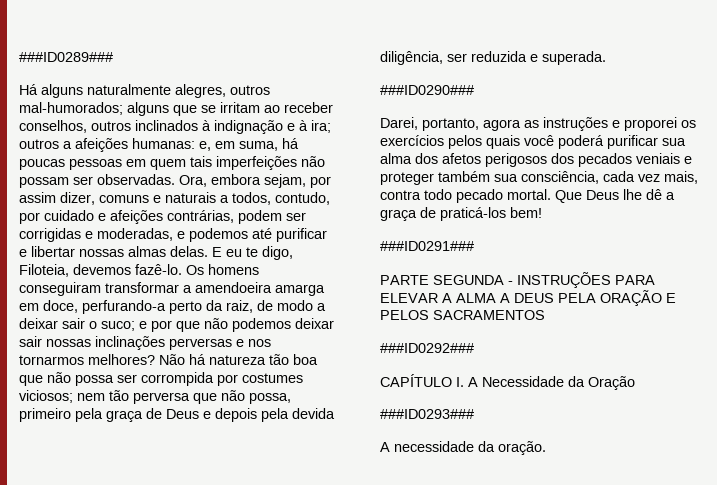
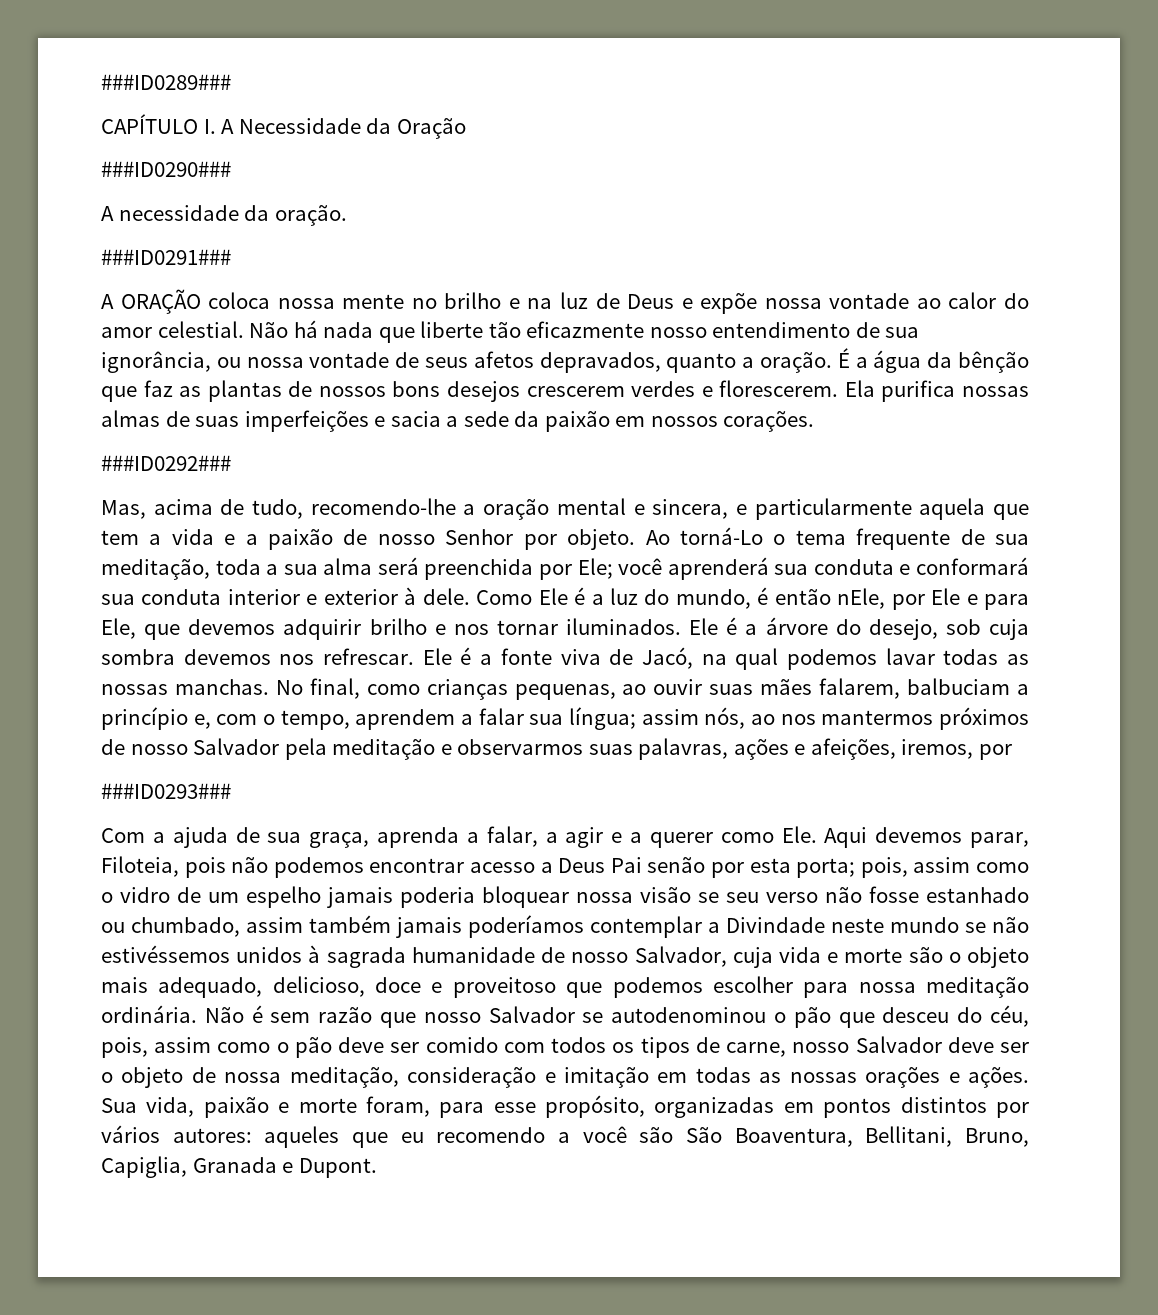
- Há alguns naturalmente alegres, outros mal-humorados; alguns que se irritam ao receber conselhos, outros inclinados à indignação e à ira; outros a afeições humanas: e, em suma, há poucas pessoas em quem tais imperfeições não possam ser observadas. Ora, embora sejam, por assim dizer, comuns e naturais a todos, contudo, por cuidado e afeições contrárias, podem ser corrigidas e moderadas, e podemos até purificar e libertar nossas almas delas. E eu te digo, Filoteia, devemos fazê-lo. Os homens conseguiram transformar a amendoeira amarga em doce, perfurando-a perto da raiz, de modo a deixar sair o suco; e por que não podemos deixar sair nossas inclinações perversas e nos tornarmos melhores? Não há natureza tão boa que não possa ser corrompida por costumes viciosos; nem tão perversa que não possa, primeiro pela graça de Deus e depois pela devida diligência, ser reduzida e superada.
- ###ID0290###
- Darei, portanto, agora as instruções e proporei os exercícios pelos quais você poderá purificar sua alma dos afetos perigosos dos pecados veniais e proteger também sua consciência, cada vez mais, contra todo pecado mortal. Que Deus lhe dê a graça de praticá-los bem!
- ###ID0291###
- PARTE SEGUNDA - INSTRUÇÕES PARA ELEVAR A ALMA A DEUS PELA ORAÇÃO E PELOS SACRAMENTOS
- ###ID0292###
- ###ID0293###
+ ###ID0290###
+ ###ID0291###
+ A ORAÇÃO coloca nossa mente no brilho e na luz de Deus e expõe nossa vontade ao calor do amor celestial. Não há nada que liberte tão eficazmente nosso entendimento de sua ignorância, ou nossa vontade de seus afetos depravados, quanto a oração. É a água da bênção que faz as plantas de nossos bons desejos crescerem verdes e florescerem. Ela purifica nossas almas de suas imperfeições e sacia a sede da paixão em nossos corações.
+ ###ID0292###
+ Mas, acima de tudo, recomendo-lhe a oração mental e sincera, e particularmente aquela que tem a vida e a paixão de nosso Senhor por objeto. Ao torná-Lo o tema frequente de sua meditação, toda a sua alma será preenchida por Ele; você aprenderá sua conduta e conformará sua conduta interior e exterior à dele. Como Ele é a luz do mundo, é então nEle, por Ele e para Ele, que devemos adquirir brilho e nos tornar iluminados. Ele é a árvore do desejo, sob cuja sombra devemos nos refrescar. Ele é a fonte viva de Jacó, na qual podemos lavar todas as nossas manchas. No final, como crianças pequenas, ao ouvir suas mães falarem, balbuciam a princípio e, com o tempo, aprendem a falar sua língua; assim nós, ao nos mantermos próximos de nosso Salvador pela meditação e observarmos suas palavras, ações e afeições, iremos, por
+ ###ID0293###
+ Com a ajuda de sua graça, aprenda a falar, a agir e a querer como Ele. Aqui devemos parar, Filoteia, pois não podemos encontrar acesso a Deus Pai senão por esta porta; pois, assim como o vidro de um espelho jamais poderia bloquear nossa visão se seu verso não fosse estanhado ou chumbado, assim também jamais poderíamos contemplar a Divindade neste mundo se não estivéssemos unidos à sagrada humanidade de nosso Salvador, cuja vida e morte são o objeto mais adequado, delicioso, doce e proveitoso que podemos escolher para nossa meditação ordinária. Não é sem razão que nosso Salvador se autodenominou o pão que desceu do céu, pois, assim como o pão deve ser comido com todos os tipos de carne, nosso Salvador deve ser o objeto de nossa meditação, consideração e imitação em todas as nossas orações e ações. Sua vida, paixão e morte foram, para esse propósito, organizadas em pontos distintos por vários autores: aqueles que eu recomendo a você são São Boaventura, Bellitani, Bruno, Capiglia, Granada e Dupont.

